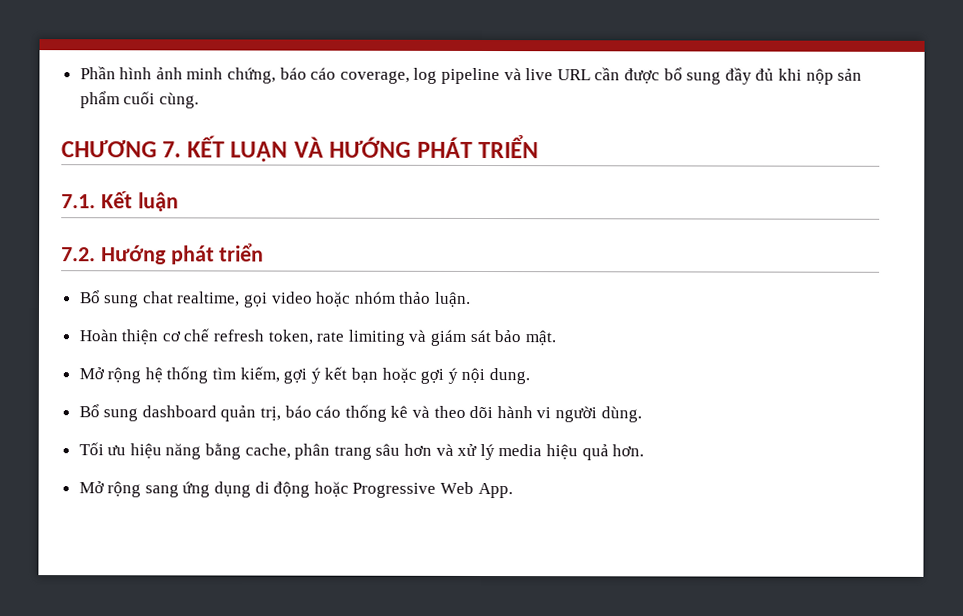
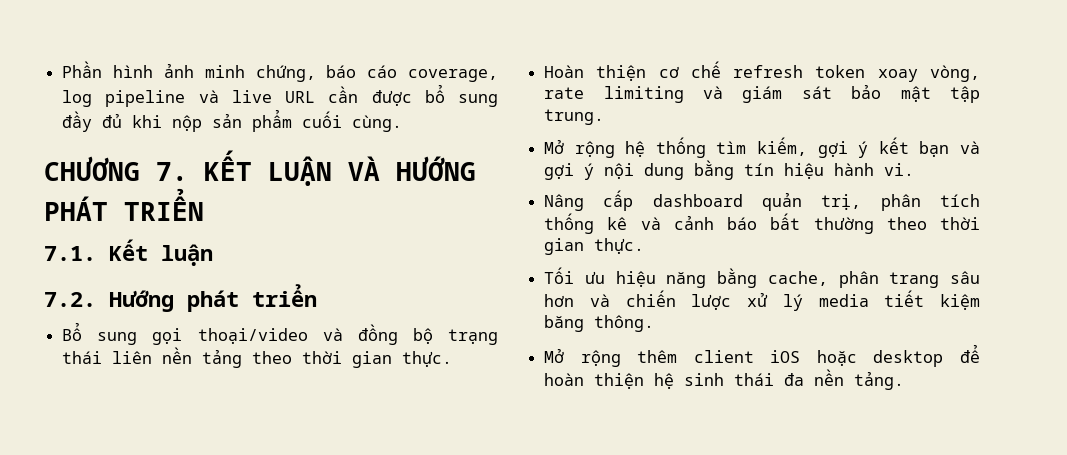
- Bổ sung chat realtime, gọi video hoặc nhóm thảo luận.
+ Bổ sung gọi thoại/video và đồng bộ trạng thái liên nền tảng theo thời gian thực.
- Hoàn thiện cơ chế refresh token, rate limiting và giám sát bảo mật.
+ Hoàn thiện cơ chế refresh token xoay vòng, rate limiting và giám sát bảo mật tập trung.
- Mở rộng hệ thống tìm kiếm, gợi ý kết bạn hoặc gợi ý nội dung.
- Bổ sung dashboard quản trị, báo cáo thống kê và theo dõi hành vi người dùng.
+ Mở rộng hệ thống tìm kiếm, gợi ý kết bạn và gợi ý nội dung bằng tín hiệu hành vi.
+ Nâng cấp dashboard quản trị, phân tích thống kê và cảnh báo bất thường theo thời gian thực.
- Tối ưu hiệu năng bằng cache, phân trang sâu hơn và xử lý media hiệu quả hơn.
- Mở rộng sang ứng dụng di động hoặc Progressive Web App.
+ Tối ưu hiệu năng bằng cache, phân trang sâu hơn và chiến lược xử lý media tiết kiệm băng thông.
+ Mở rộng thêm client iOS hoặc desktop để hoàn thiện hệ sinh thái đa nền tảng.

